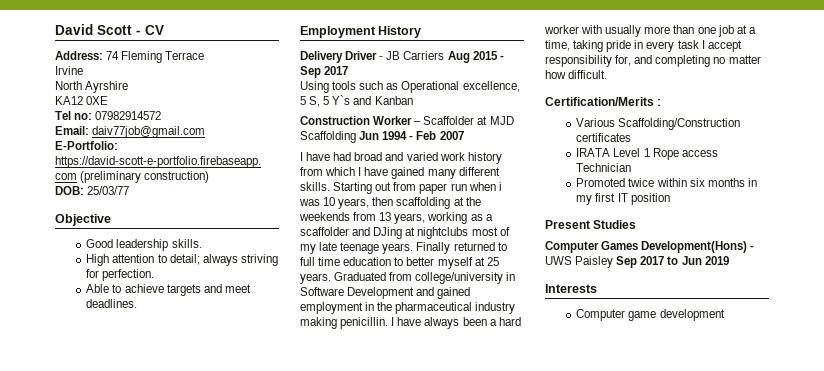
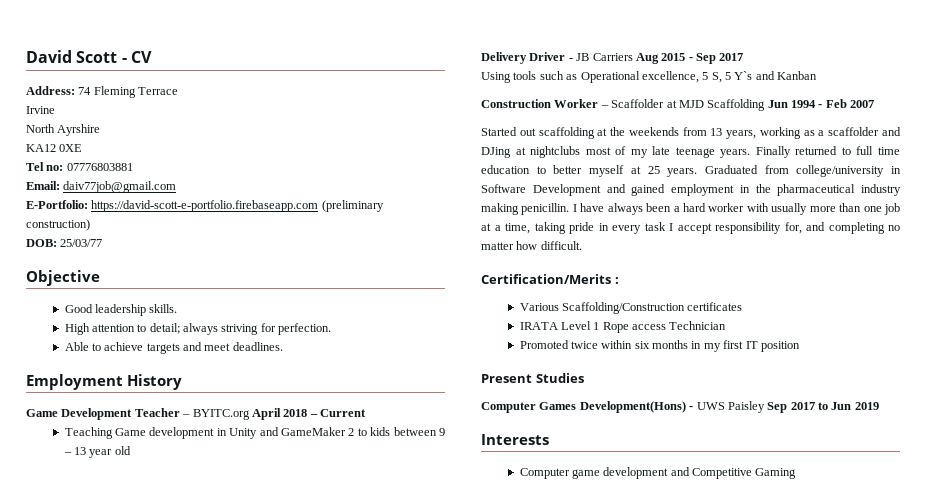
- Tel no: 07982914572
+ Tel no: 07776803881
+ Game Development Teacher – BYITC.org April 2018 – Current
+ Teaching Game development in Unity and GameMaker 2 to kids between 9 – 13 year old
- I have had broad and varied work history from which I have gained many different skills. Starting out from paper run when i was 10 years, then scaffolding at the weekends from 13 years, working as a scaffolder and DJing at nightclubs most of my late teenage years.
+ Started out scaffolding at the weekends from 13 years, working as a scaffolder and DJing at nightclubs most of my late teenage years.
- Computer game development
+ Computer game development and Competitive Gaming

